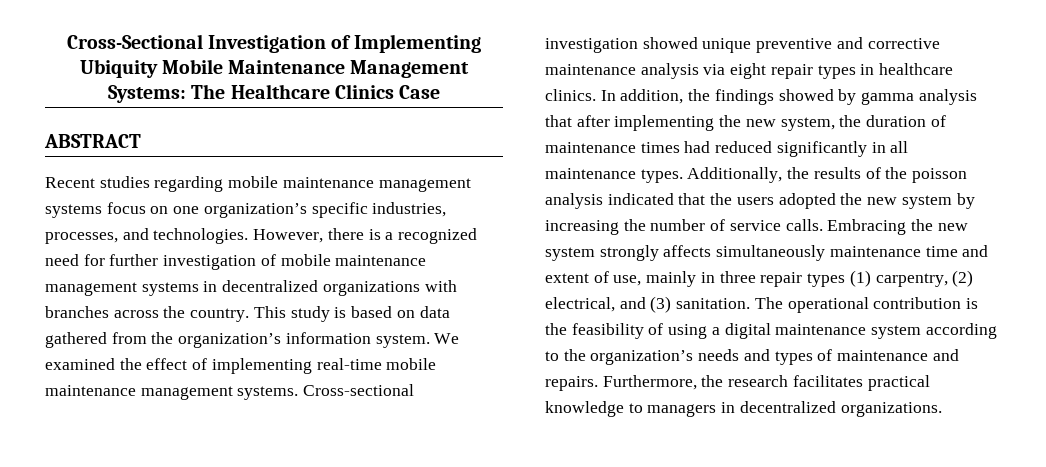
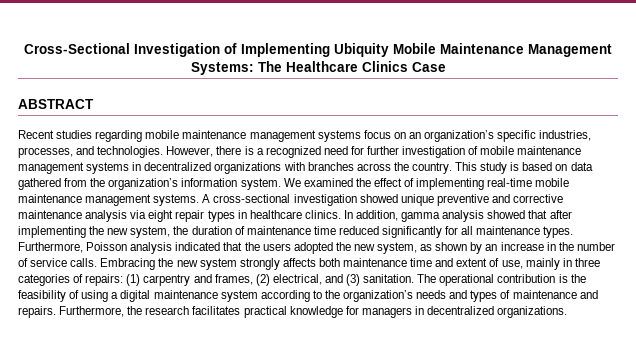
- Recent studies regarding mobile maintenance management systems focus on one organization’s specific industries, processes, and technologies.
+ Recent studies regarding mobile maintenance management systems focus on an organization’s specific industries, processes, and technologies.
- Cross-sectional investigation showed unique preventive and corrective maintenance analysis via eight repair types in healthcare clinics.
+ A cross-sectional investigation showed unique preventive and corrective maintenance analysis via eight repair types in healthcare clinics.
- In addition, the findings showed by gamma analysis that after implementing the new system, the duration of maintenance times had reduced significantly in all maintenance types.
+ In addition, gamma analysis showed that after implementing the new system, the duration of maintenance time reduced significantly for all maintenance types.
- Additionally, the results of the poisson analysis indicated that the users adopted the new system by increasing the number of service calls.
+ Furthermore, Poisson analysis indicated that the users adopted the new system, as shown by an increase in the number of service calls.
- Embracing the new system strongly affects simultaneously maintenance time and extent of use, mainly in three repair types (1) carpentry, (2) electrical, and (3) sanitation.
+ Embracing the new system strongly affects both maintenance time and extent of use, mainly in three categories of repairs: (1) carpentry and frames, (2) electrical, and (3) sanitation.
- Furthermore, the research facilitates practical knowledge to managers in decentralized organizations.
+ Furthermore, the research facilitates practical knowledge for managers in decentralized organizations.

